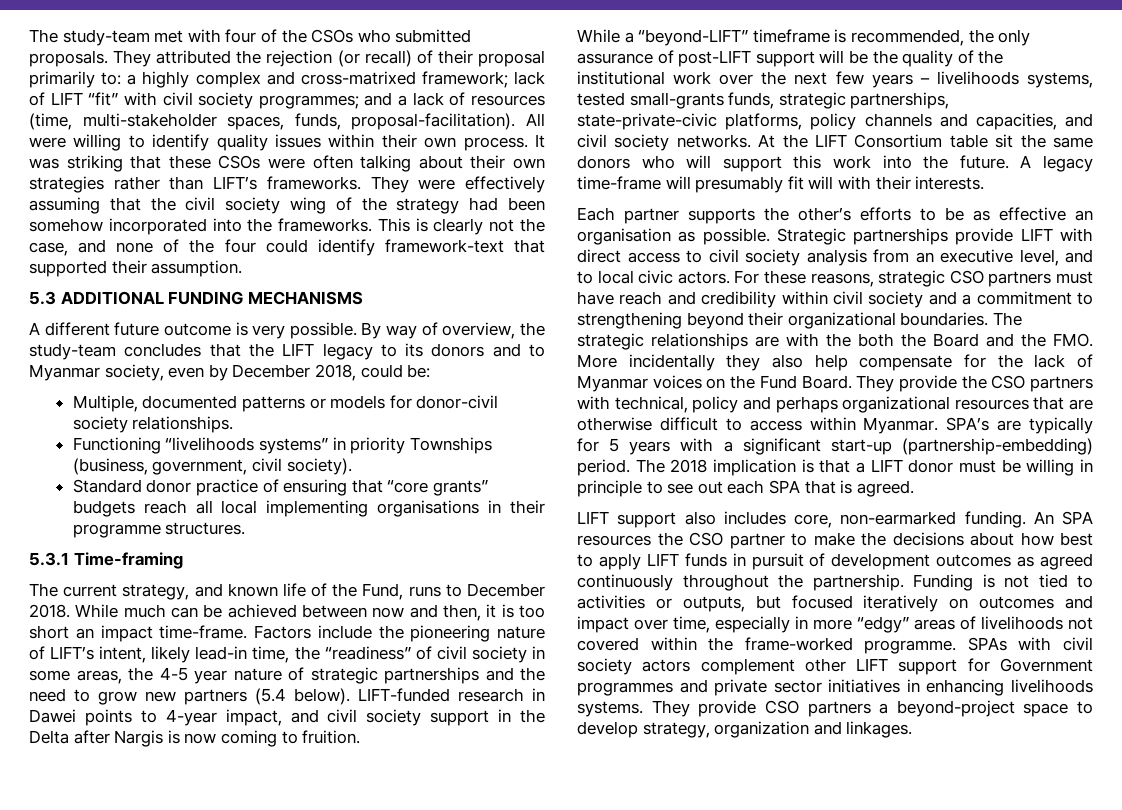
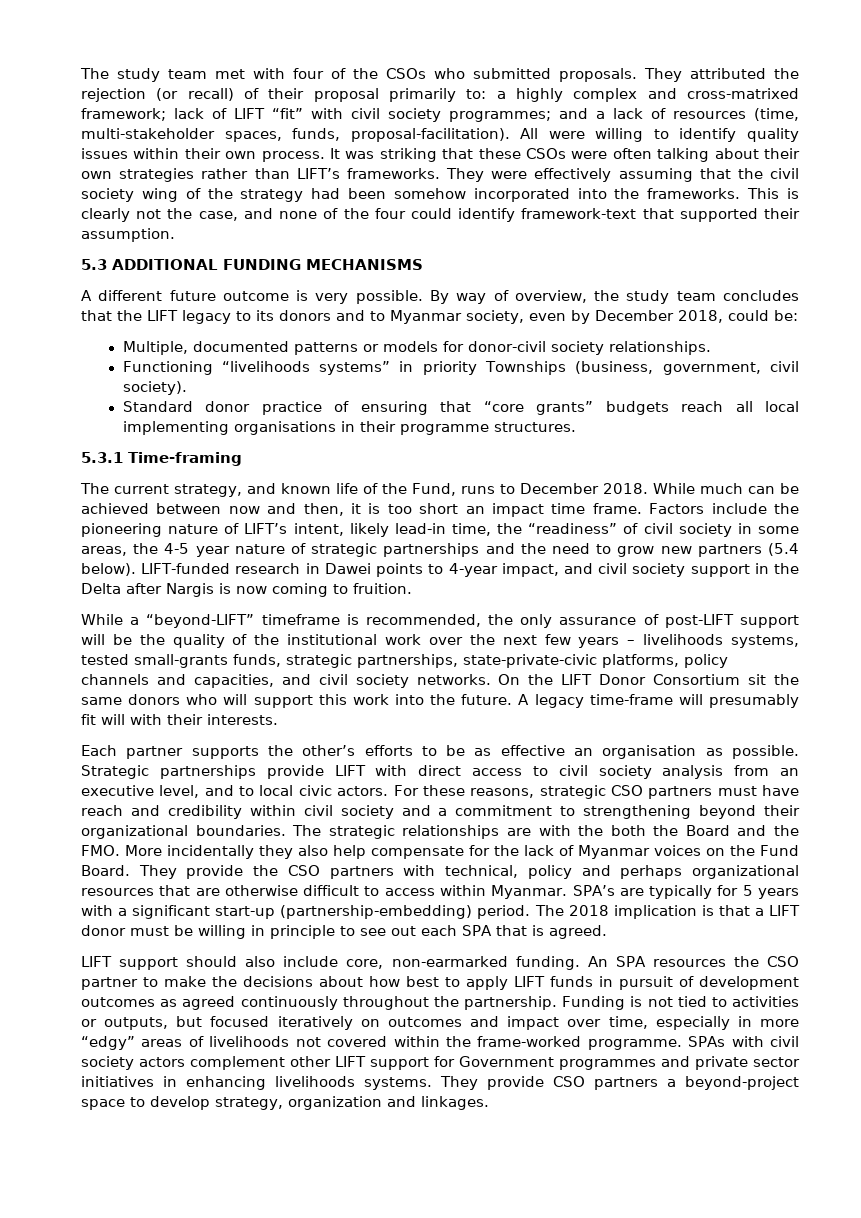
- The study-team met with four of the CSOs who submitted proposals.
+ The study team met with four of the CSOs who submitted proposals.
- By way of overview, the study-team concludes that the LIFT legacy to its donors and to Myanmar society, even by December 2018, could be:
+ By way of overview, the study team concludes that the LIFT legacy to its donors and to Myanmar society, even by December 2018, could be:
- While much can be achieved between now and then, it is too short an impact time-frame.
+ While much can be achieved between now and then, it is too short an impact time frame.
- At the LIFT Consortium table sit the same donors who will support this work into the future.
+ On the LIFT Donor Consortium sit the same donors who will support this work into the future.
- LIFT support also includes core, non-earmarked funding.
+ LIFT support should also include core, non-earmarked funding.

